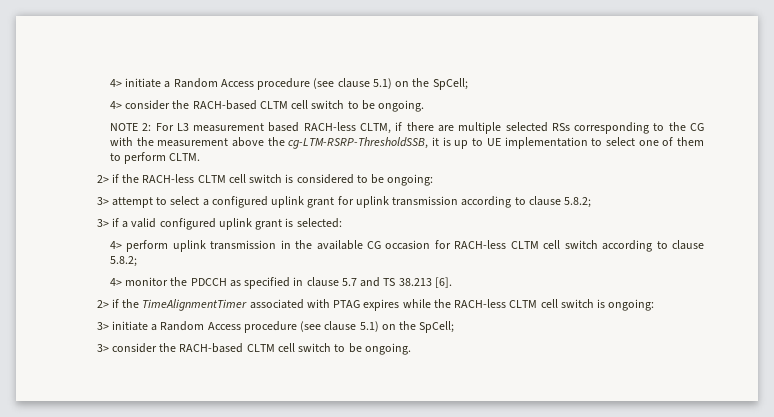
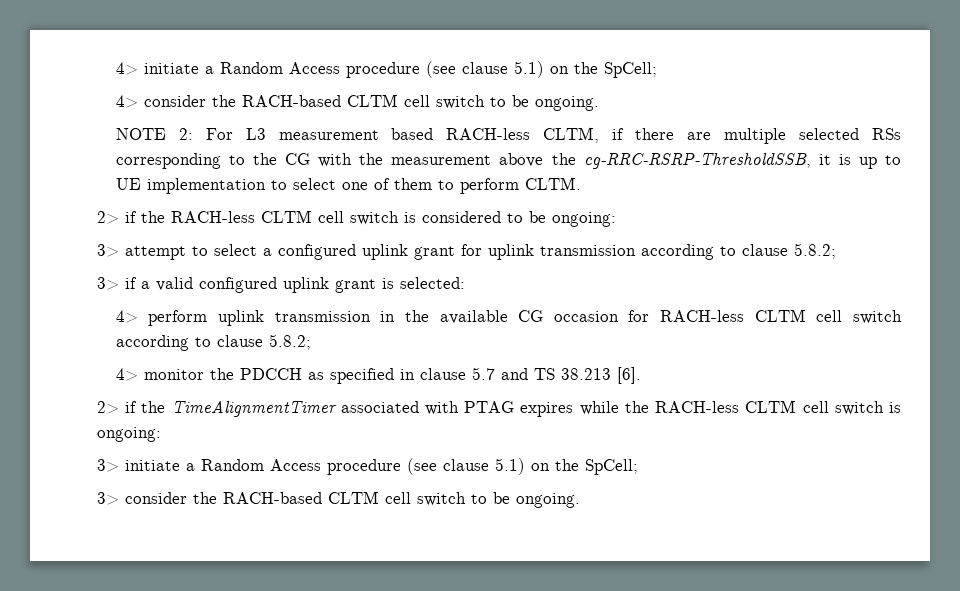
- NOTE 2: For L3 measurement based RACH-less CLTM, if there are multiple selected RSs corresponding to the CG with the measurement above the cg-LTM-RSRP-ThresholdSSB, it is up to UE implementation to select one of them to perform CLTM.
+ NOTE 2: For L3 measurement based RACH-less CLTM, if there are multiple selected RSs corresponding to the CG with the measurement above the cg-RRC-RSRP-ThresholdSSB, it is up to UE implementation to select one of them to perform CLTM.

